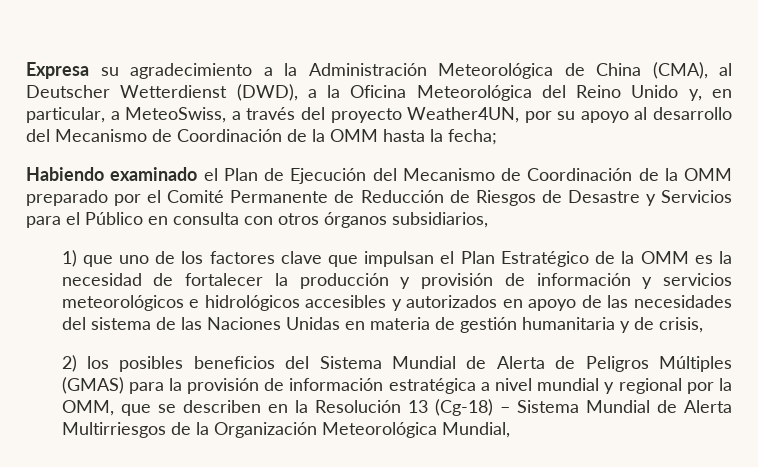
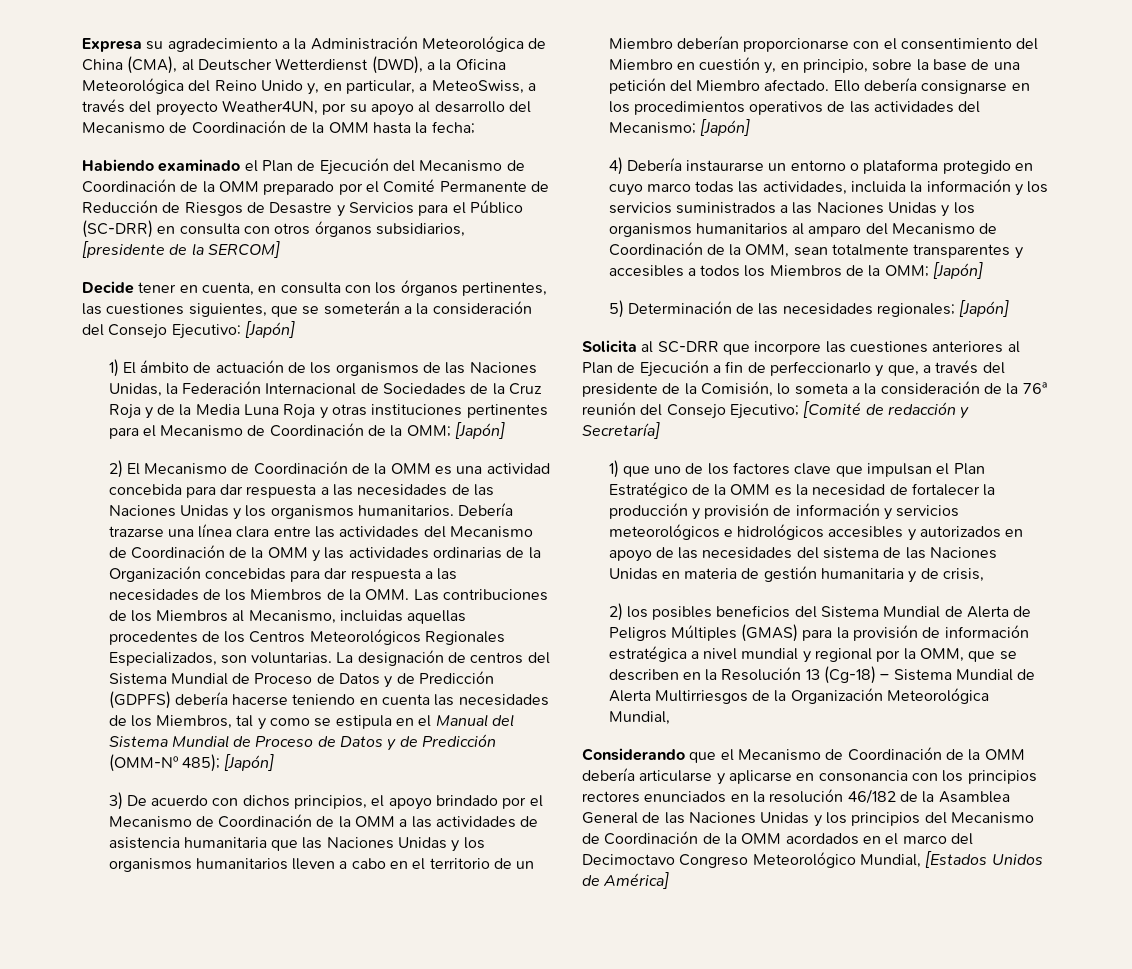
- Habiendo examinado el Plan de Ejecución del Mecanismo de Coordinación de la OMM preparado por el Comité Permanente de Reducción de Riesgos de Desastre y Servicios para el Público en consulta con otros órganos subsidiarios,
+ Habiendo examinado el Plan de Ejecución del Mecanismo de Coordinación de la OMM preparado por el Comité Permanente de Reducción de Riesgos de Desastre y Servicios para el Público (SC-DRR) en consulta con otros órganos subsidiarios, [presidente de la SERCOM]
+ Decide tener en cuenta, en consulta con los órganos pertinentes, las cuestiones siguientes, que se someterán a la consideración del Consejo Ejecutivo: [Japón]
+ 1) El ámbito de actuación de los organismos de las Naciones Unidas, la Federación Internacional de Sociedades de la Cruz Roja y de la Media Luna Roja y otras instituciones pertinentes para el Mecanismo de Coordinación de la OMM; [Japón]
+ 2) El Mecanismo de Coordinación de la OMM es una actividad concebida para dar respuesta a las necesidades de las Naciones Unidas y los organismos humanitarios. Debería trazarse una línea clara entre las actividades del Mecanismo de Coordinación de la OMM y las actividades ordinarias de la Organización concebidas para dar respuesta a las necesidades de los Miembros de la OMM. Las contribuciones de los Miembros al Mecanismo, incluidas aquellas procedentes de los Centros Meteorológicos Regionales Especializados, son voluntarias. La designación de centros del Sistema Mundial de Proceso de Datos y de Predicción (GDPFS) debería hacerse teniendo en cuenta las necesidades de los Miembros, tal y como se estipula en el Manual del Sistema Mundial de Proceso de Datos y de Predicción (OMM-Nº 485); [Japón]
+ 3) De acuerdo con dichos principios, el apoyo brindado por el Mecanismo de Coordinación de la OMM a las actividades de asistencia humanitaria que las Naciones Unidas y los organismos humanitarios lleven a cabo en el territorio de un Miembro deberían proporcionarse con el consentimiento del Miembro en cuestión y, en principio, sobre la base de una petición del Miembro afectado. Ello debería consignarse en los procedimientos operativos de las actividades del Mecanismo; [Japón]
+ 4) Debería instaurarse un entorno o plataforma protegido en cuyo marco todas las actividades, incluida la información y los servicios suministrados a las Naciones Unidas y los organismos humanitarios al amparo del Mecanismo de Coordinación de la OMM, sean totalmente transparentes y accesibles a todos los Miembros de la OMM; [Japón]
+ 5) Determinación de las necesidades regionales; [Japón]
+ Solicita al SC-DRR que incorpore las cuestiones anteriores al Plan de Ejecución a fin de perfeccionarlo y que, a través del presidente de la Comisión, lo someta a la consideración de la 76ª reunión del Consejo Ejecutivo; [Comité de redacción y Secretaría]
+ Considerando que el Mecanismo de Coordinación de la OMM debería articularse y aplicarse en consonancia con los principios rectores enunciados en la resolución 46/182 de la Asamblea General de las Naciones Unidas y los principios del Mecanismo de Coordinación de la OMM acordados en el marco del Decimoctavo Congreso Meteorológico Mundial, [Estados Unidos de América]

